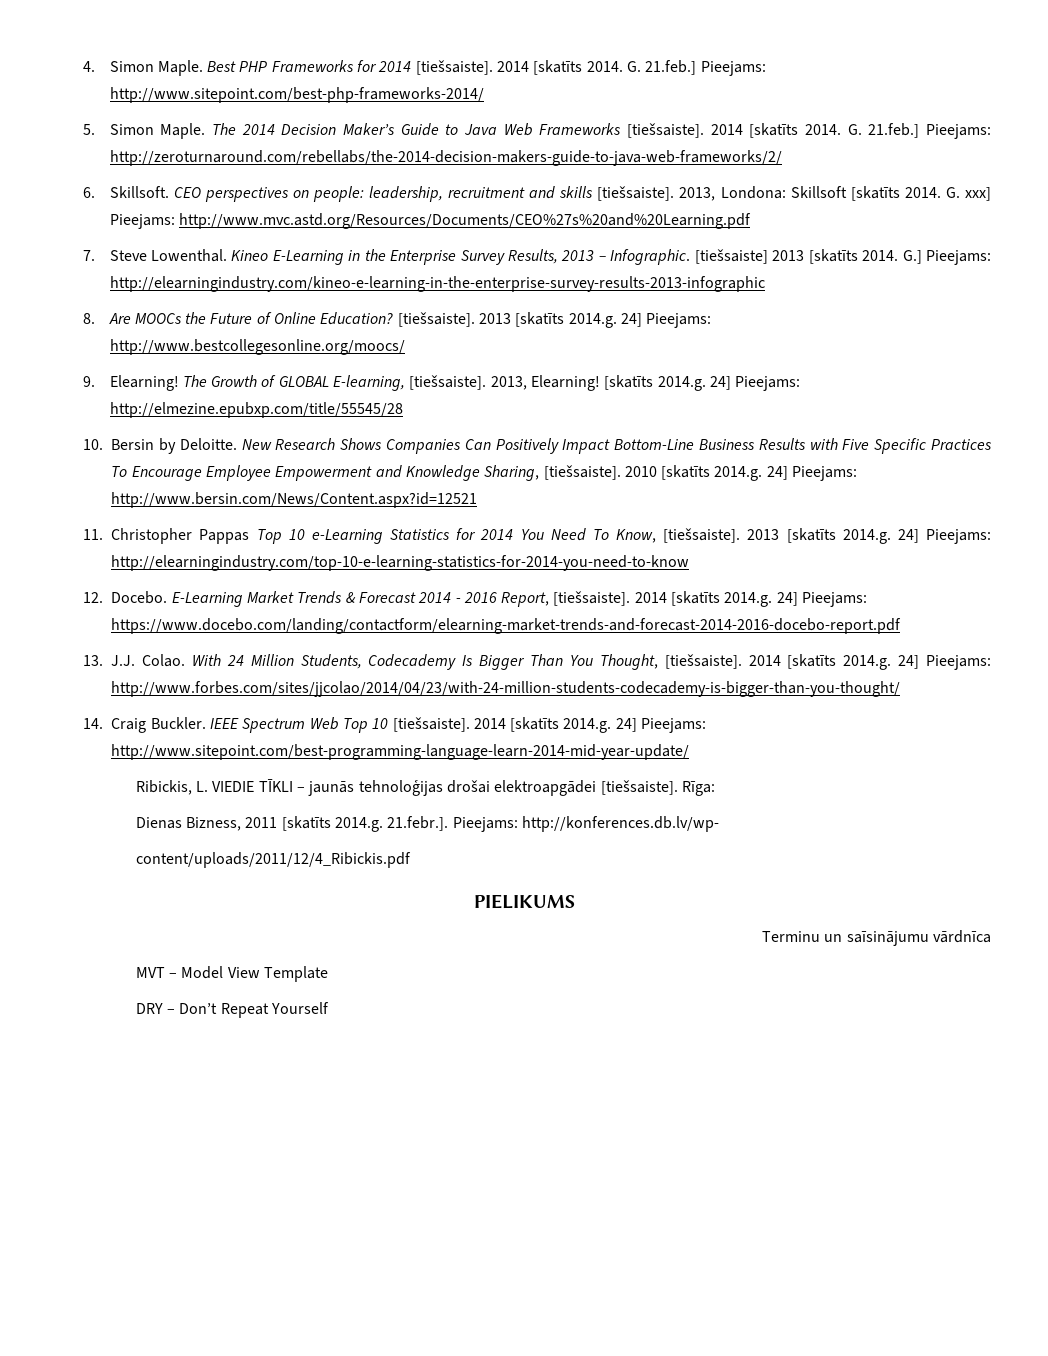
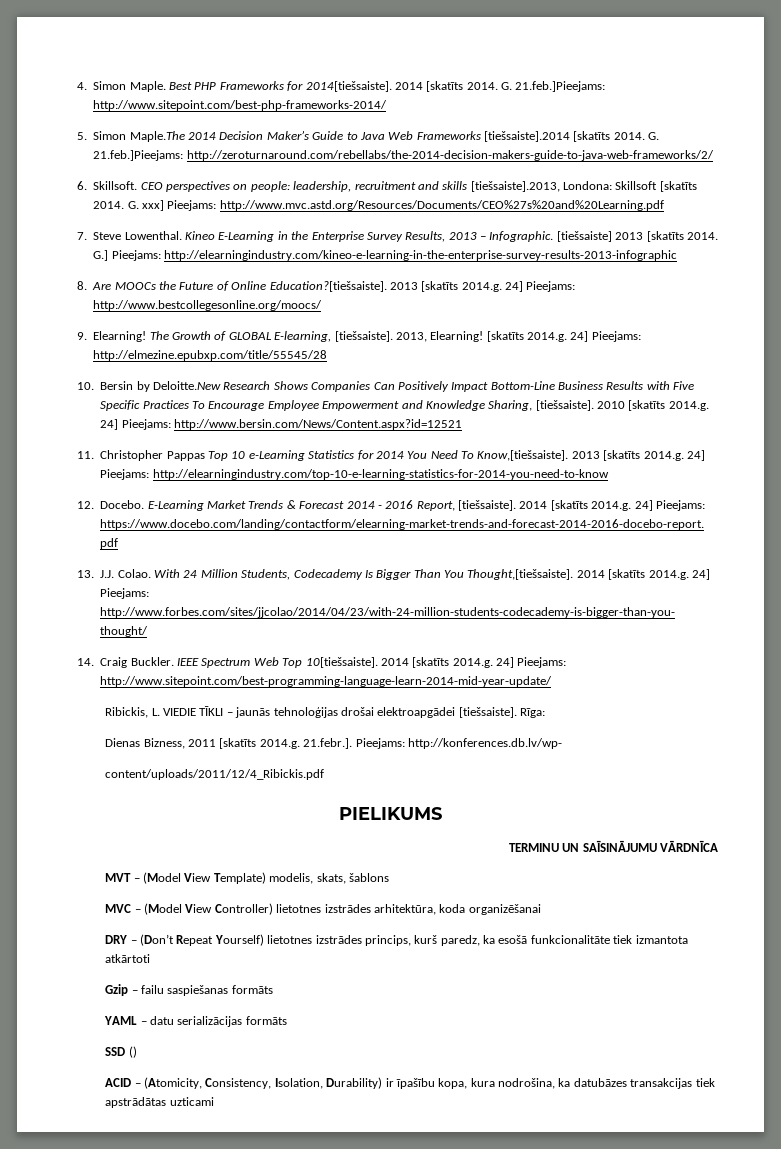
- Best PHP Frameworks for 2014 [tiešsaiste]. 2014 [skatīts 2014. G. 21.feb.] Pieejams: http://www.sitepoint.com/best-php-frameworks-2014/
+ Best PHP Frameworks for 2014[tiešsaiste]. 2014 [skatīts 2014. G. 21.feb.]Pieejams: http://www.sitepoint.com/best-php-frameworks-2014/
- 5. Simon Maple. The 2014 Decision Maker’s Guide to Java Web Frameworks [tiešsaiste]. 2014 [skatīts 2014. G. 21.feb.] Pieejams: http://zeroturnaround.com/rebellabs/the-2014-decision-makers-guide-to-java-web-frameworks/2/
+ 5. Simon Maple.The 2014 Decision Maker’s Guide to Java Web Frameworks [tiešsaiste].2014 [skatīts 2014. G. 21.feb.]Pieejams: http://zeroturnaround.com/rebellabs/the-2014-decision-makers-guide-to-java-web-frameworks/2/
- CEO perspectives on people: leadership, recruitment and skills [tiešsaiste]. 2013, Londona: Skillsoft [skatīts 2014.
+ CEO perspectives on people: leadership, recruitment and skills [tiešsaiste].2013, Londona: Skillsoft [skatīts 2014.
- 8. Are MOOCs the Future of Online Education? [tiešsaiste].
+ 8. Are MOOCs the Future of Online Education?[tiešsaiste].
- 10. Bersin by Deloitte. New Research Shows Companies Can Positively Impact Bottom-Line Business Results with Five Specific Practices To Encourage Employee Empowerment and Knowledge Sharing, [tiešsaiste].
+ 10. Bersin by Deloitte.New Research Shows Companies Can Positively Impact Bottom-Line Business Results with Five Specific Practices To Encourage Employee Empowerment and Knowledge Sharing, [tiešsaiste].
- 11. Christopher Pappas Top 10 e-Learning Statistics for 2014 You Need To Know, [tiešsaiste].
+ 11. Christopher Pappas Top 10 e-Learning Statistics for 2014 You Need To Know,[tiešsaiste].
- With 24 Million Students, Codecademy Is Bigger Than You Thought, [tiešsaiste].
+ With 24 Million Students, Codecademy Is Bigger Than You Thought,[tiešsaiste].
- IEEE Spectrum Web Top 10 [tiešsaiste].
+ IEEE Spectrum Web Top 10[tiešsaiste].
- Terminu un saīsinājumu vārdnīca
- MVT – Model View Template
- DRY – Don’t Repeat Yourself
+ TERMINU UN SAĪSINĀJUMU VĀRDNĪCA
+ MVT – (Model View Template) modelis, skats, šablons
+ MVC – (Model View Controller) lietotnes izstrādes arhitektūra, koda organizēšanai
+ DRY – (Don’t Repeat Yourself) lietotnes izstrādes princips, kurš paredz, ka esošā funkcionalitāte tiek izmantota atkārtoti
+ Gzip – failu saspiešanas formāts
+ YAML – datu serializācijas formāts
+ SSD ()
+ ACID – (Atomicity, Consistency, Isolation, Durability) ir īpašību kopa, kura nodrošina, ka datubāzes transakcijas tiek apstrādātas uzticami

